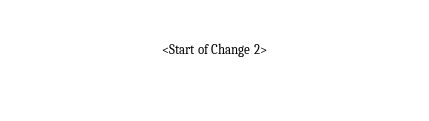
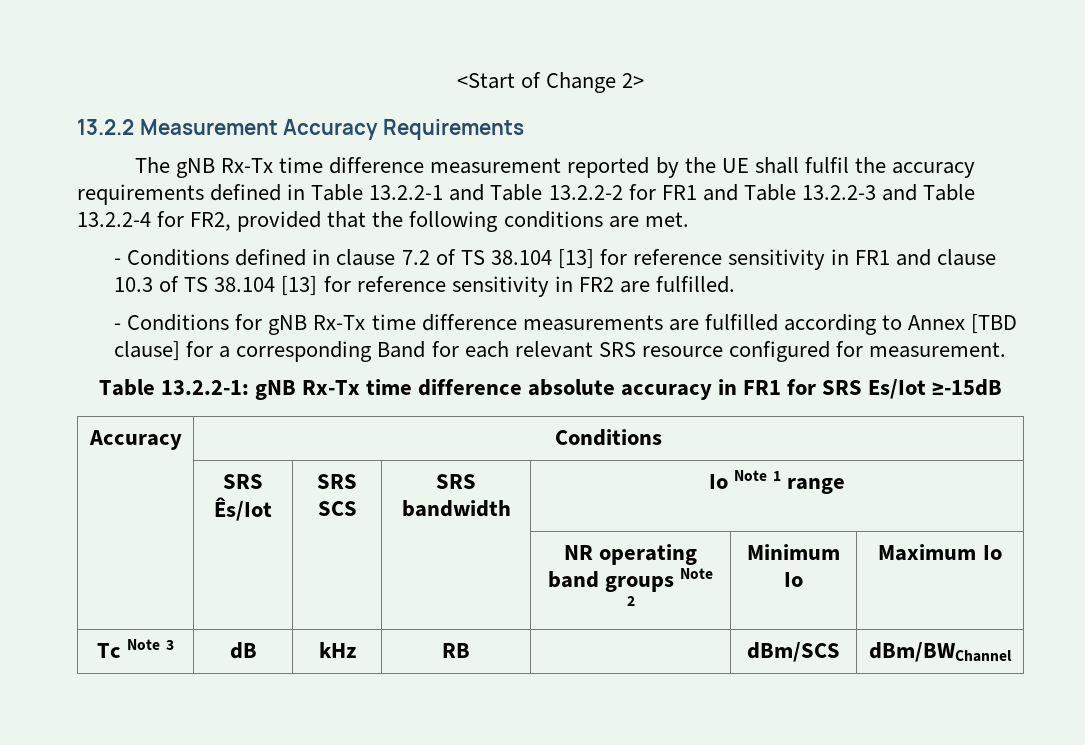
+ 13.2.2 Measurement Accuracy Requirements
+ The gNB Rx-Tx time difference measurement reported by the UE shall fulfil the accuracy requirements defined in Table 13.2.2-1 and Table 13.2.2-2 for FR1 and Table 13.2.2-3 and Table 13.2.2-4 for FR2, provided that the following conditions are met.
+ - Conditions defined in clause 7.2 of TS 38.104 [13] for reference sensitivity in FR1 and clause 10.3 of TS 38.104 [13] for reference sensitivity in FR2 are fulfilled.
+ - Conditions for gNB Rx-Tx time difference measurements are fulfilled according to Annex [TBD clause] for a corresponding Band for each relevant SRS resource configured for measurement.
+ Table 13.2.2-1: gNB Rx-Tx time difference absolute accuracy in FR1 for SRS Es/Iot ≥-15dB
+ Accuracy | Conditions
+ | SRS Ês/Iot | SRS SCS | SRS bandwidth | Io Note 1 range
+ | | | | NR operating band groups Note 2 | Minimum Io | Maximum Io
+ Tc Note 3 | dB | kHz | RB | | dBm/SCS | dBm/BWChannel

